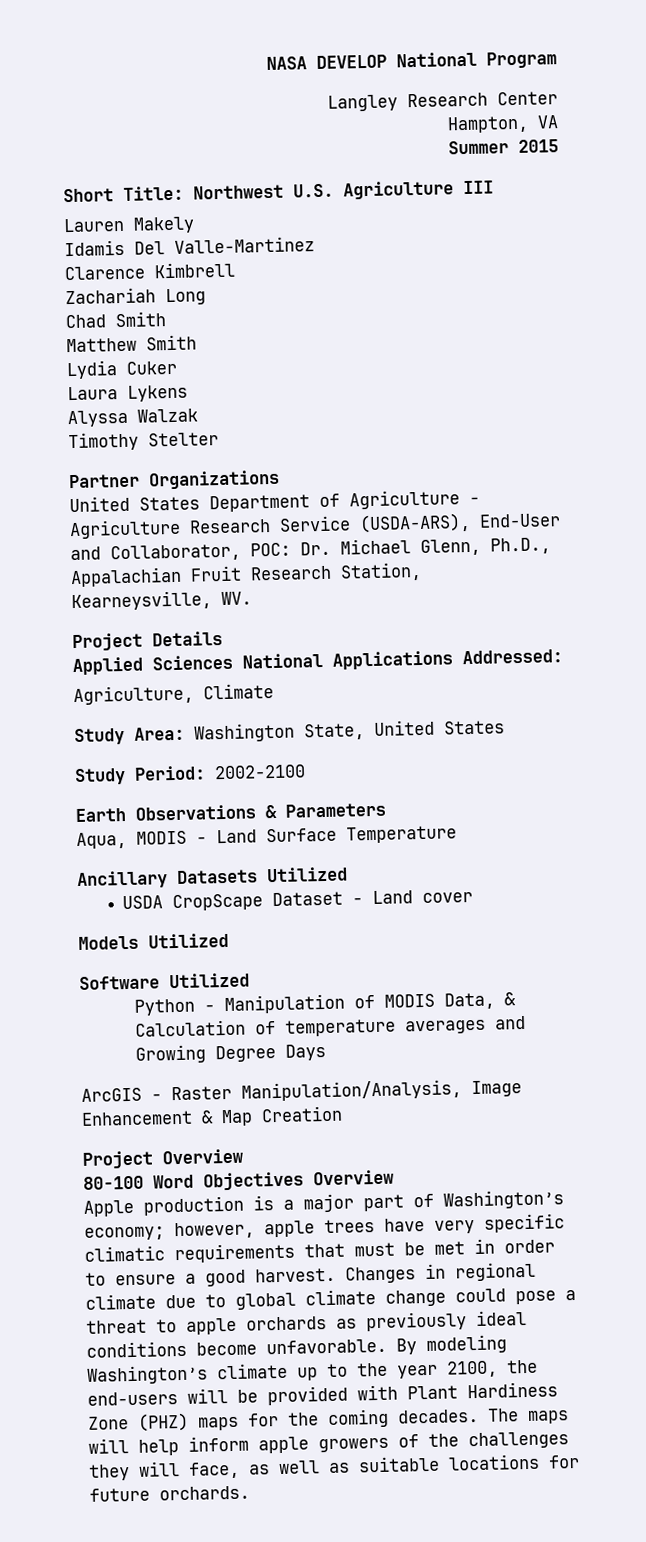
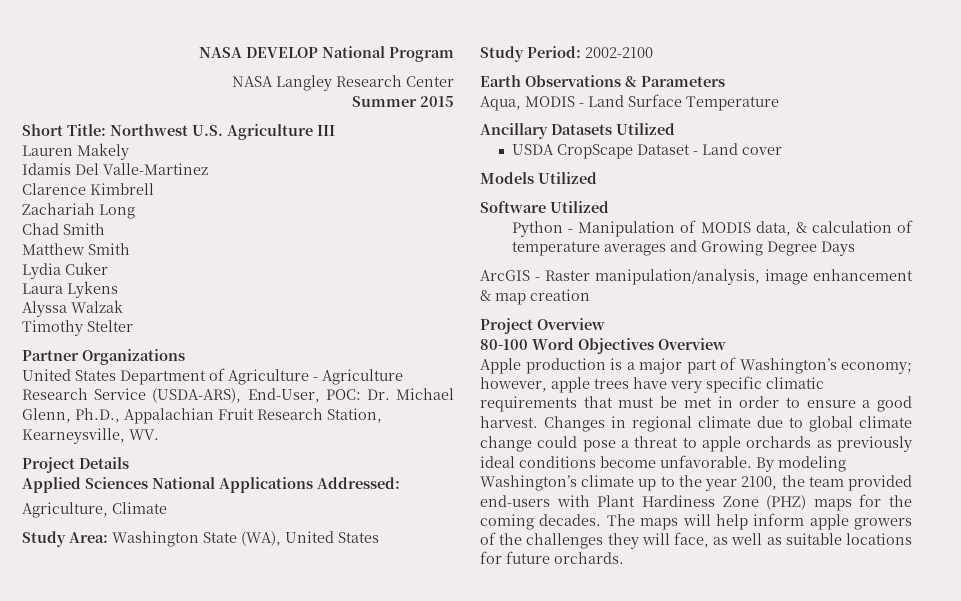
- Langley Research Center
+ NASA Langley Research Center
- Hampton, VA
- United States Department of Agriculture - Agriculture Research Service (USDA-ARS), End-User and Collaborator, POC: Dr. Michael Glenn, Ph.D., Appalachian Fruit Research Station, Kearneysville, WV.
+ United States Department of Agriculture - Agriculture Research Service (USDA-ARS), End-User, POC: Dr. Michael Glenn, Ph.D., Appalachian Fruit Research Station, Kearneysville, WV.
- Study Area: Washington State, United States
+ Study Area: Washington State (WA), United States
- Python - Manipulation of MODIS Data, & Calculation of temperature averages and Growing Degree Days
+ Python - Manipulation of MODIS data, & calculation of temperature averages and Growing Degree Days
- ArcGIS - Raster Manipulation/Analysis, Image Enhancement & Map Creation
+ ArcGIS - Raster manipulation/analysis, image enhancement & map creation
- By modeling Washington’s climate up to the year 2100, the end-users will be provided with Plant Hardiness Zone (PHZ) maps for the coming decades.
+ By modeling Washington’s climate up to the year 2100, the team provided end-users with Plant Hardiness Zone (PHZ) maps for the coming decades.

